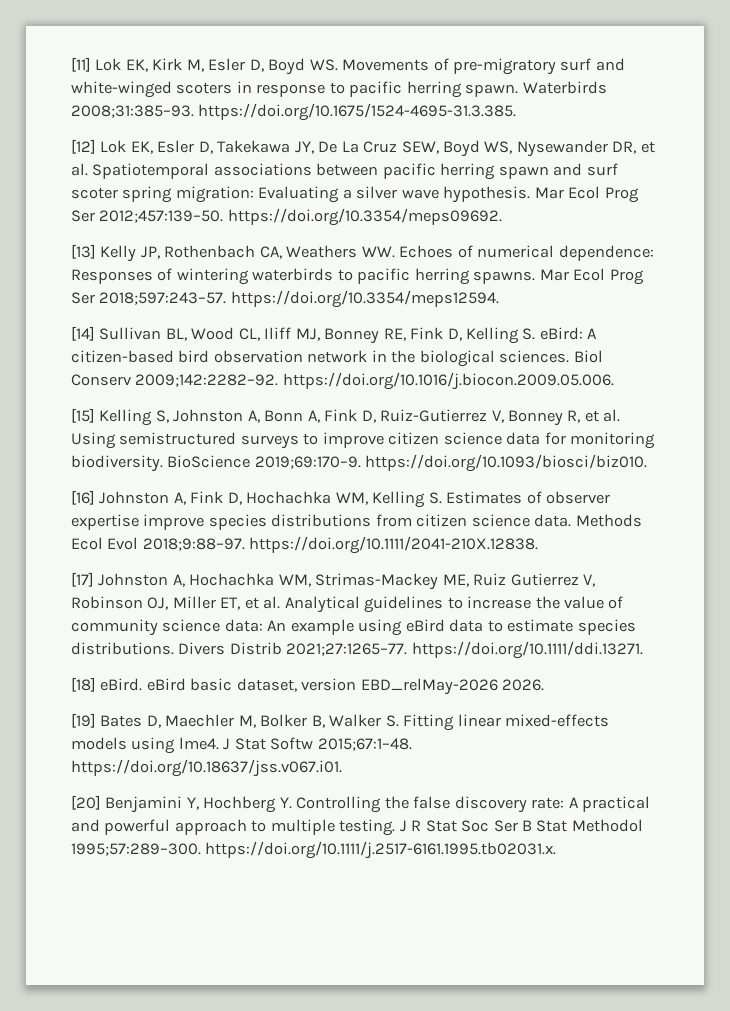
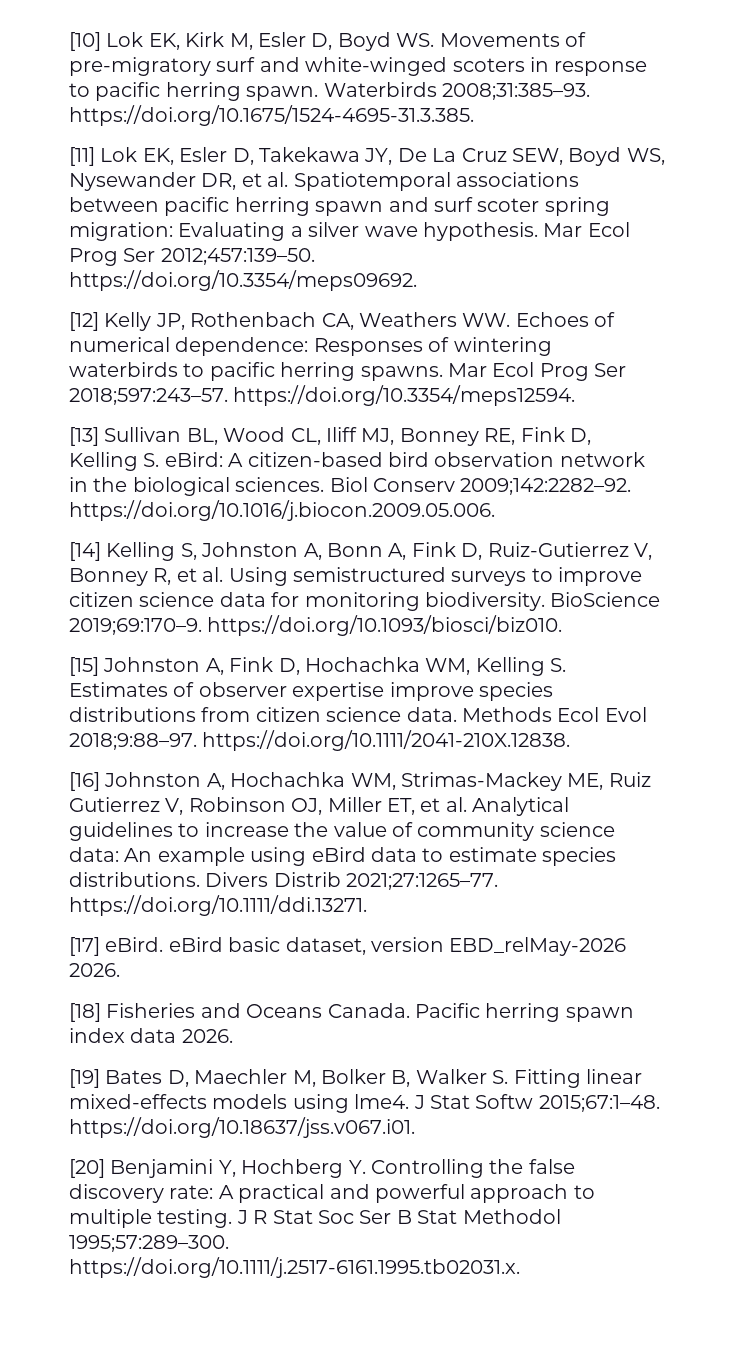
- [11] Lok EK, Kirk M, Esler D, Boyd WS. Movements of pre-migratory surf and white-winged scoters in response to pacific herring spawn.
+ [10] Lok EK, Kirk M, Esler D, Boyd WS. Movements of pre-migratory surf and white-winged scoters in response to pacific herring spawn.
- [12] Lok EK, Esler D, Takekawa JY, De La Cruz SEW, Boyd WS, Nysewander DR, et al. Spatiotemporal associations between pacific herring spawn and surf scoter spring migration: Evaluating a silver wave hypothesis.
+ [11] Lok EK, Esler D, Takekawa JY, De La Cruz SEW, Boyd WS, Nysewander DR, et al. Spatiotemporal associations between pacific herring spawn and surf scoter spring migration: Evaluating a silver wave hypothesis.
- [13] Kelly JP, Rothenbach CA, Weathers WW. Echoes of numerical dependence: Responses of wintering waterbirds to pacific herring spawns.
+ [12] Kelly JP, Rothenbach CA, Weathers WW. Echoes of numerical dependence: Responses of wintering waterbirds to pacific herring spawns.
- [14] Sullivan BL, Wood CL, Iliff MJ, Bonney RE, Fink D, Kelling S. eBird: A citizen-based bird observation network in the biological sciences.
+ [13] Sullivan BL, Wood CL, Iliff MJ, Bonney RE, Fink D, Kelling S. eBird: A citizen-based bird observation network in the biological sciences.
- [15] Kelling S, Johnston A, Bonn A, Fink D, Ruiz-Gutierrez V, Bonney R, et al. Using semistructured surveys to improve citizen science data for monitoring biodiversity.
+ [14] Kelling S, Johnston A, Bonn A, Fink D, Ruiz-Gutierrez V, Bonney R, et al. Using semistructured surveys to improve citizen science data for monitoring biodiversity.
- [16] Johnston A, Fink D, Hochachka WM, Kelling S. Estimates of observer expertise improve species distributions from citizen science data.
+ [15] Johnston A, Fink D, Hochachka WM, Kelling S. Estimates of observer expertise improve species distributions from citizen science data.
- [17] Johnston A, Hochachka WM, Strimas-Mackey ME, Ruiz Gutierrez V, Robinson OJ, Miller ET, et al. Analytical guidelines to increase the value of community science data: An example using eBird data to estimate species distributions.
+ [16] Johnston A, Hochachka WM, Strimas-Mackey ME, Ruiz Gutierrez V, Robinson OJ, Miller ET, et al. Analytical guidelines to increase the value of community science data: An example using eBird data to estimate species distributions.
- [18] eBird. eBird basic dataset, version EBD_relMay-2026 2026.
+ [17] eBird. eBird basic dataset, version EBD_relMay-2026 2026.
+ [18] Fisheries and Oceans Canada. Pacific herring spawn index data 2026.

